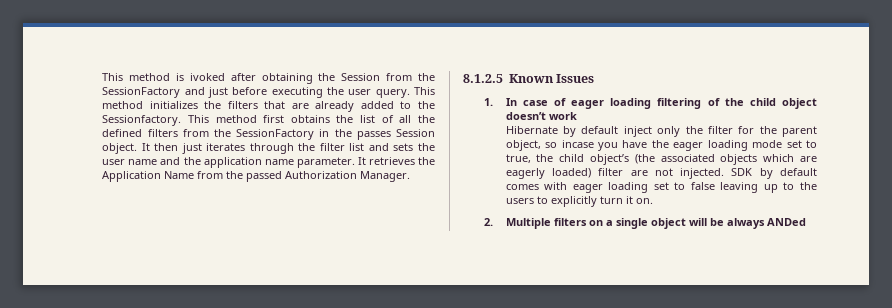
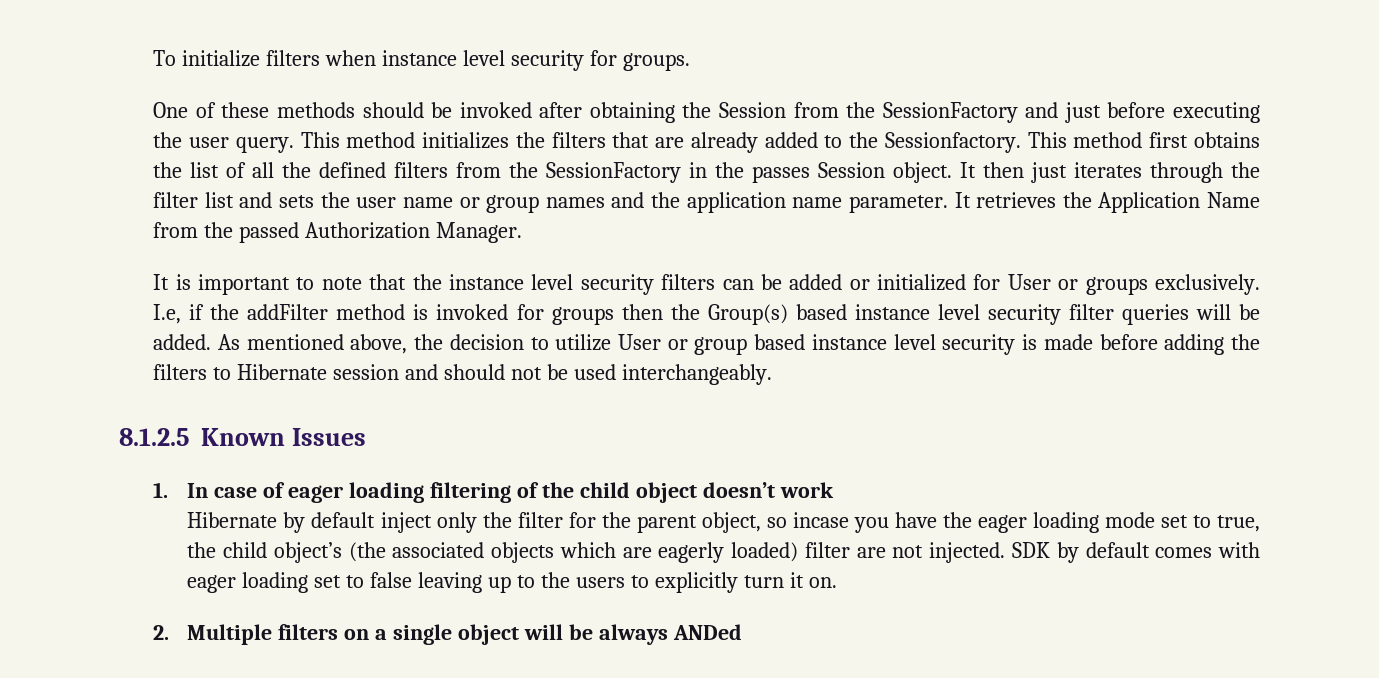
- This method is ivoked after obtaining the Session from the SessionFactory and just before executing the user query.
+ To initialize filters when instance level security for groups.
+ One of these methods should be invoked after obtaining the Session from the SessionFactory and just before executing the user query.
- It then just iterates through the filter list and sets the user name and the application name parameter.
+ It then just iterates through the filter list and sets the user name or group names and the application name parameter.
+ It is important to note that the instance level security filters can be added or initialized for User or groups exclusively. I.e, if the addFilter method is invoked for groups then the Group(s) based instance level security filter queries will be added. As mentioned above, the decision to utilize User or group based instance level security is made before adding the filters to Hibernate session and should not be used interchangeably.

